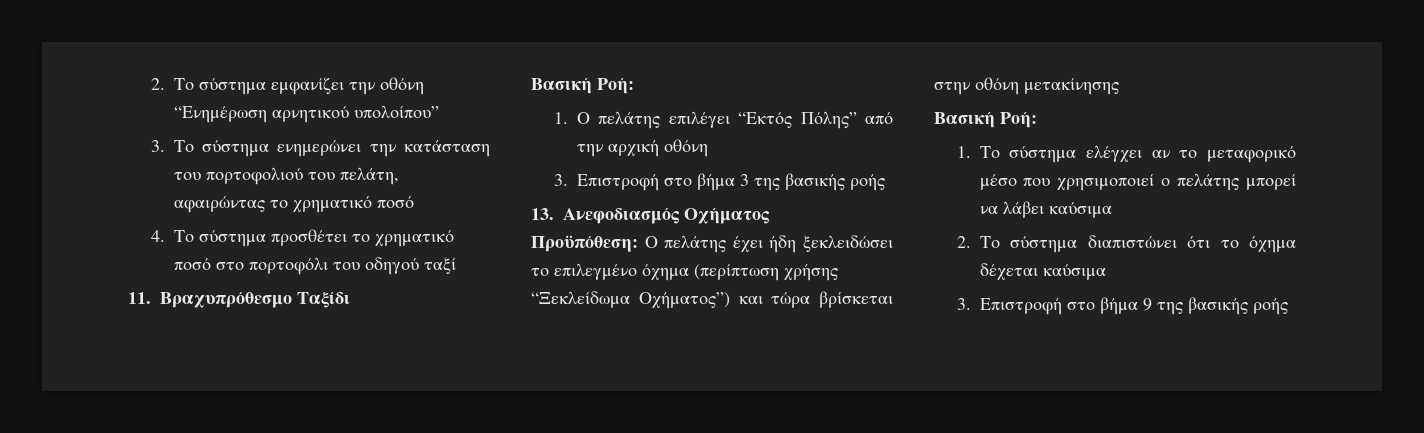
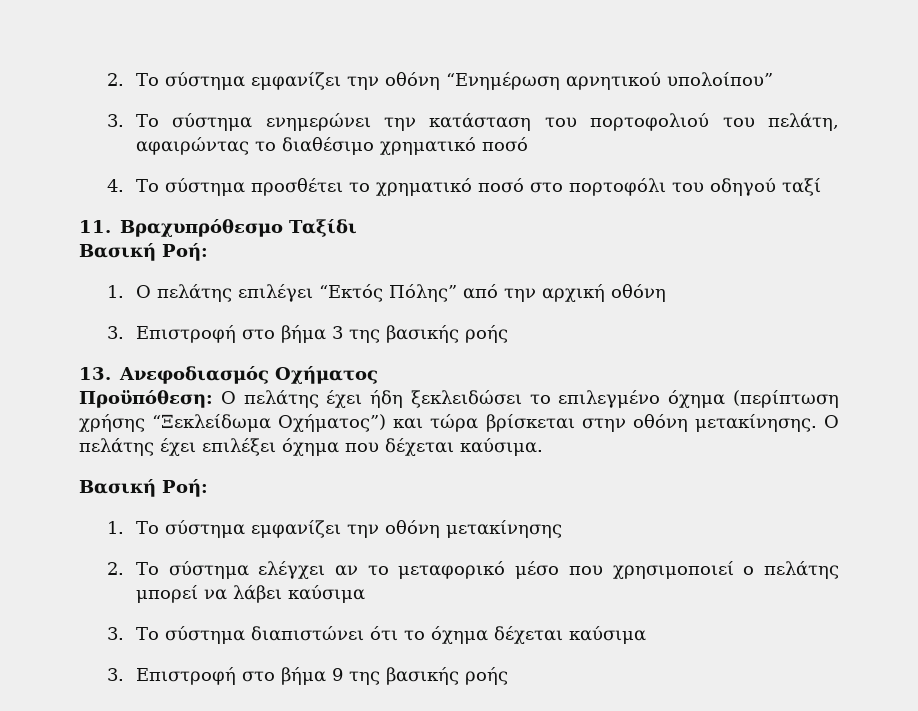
- 3. Το σύστημα ενημερώνει την κατάσταση του πορτοφολιού του πελάτη, αφαιρώντας το χρηματικό ποσό
+ 3. Το σύστημα ενημερώνει την κατάσταση του πορτοφολιού του πελάτη, αφαιρώντας το διαθέσιμο χρηματικό ποσό
- Προϋπόθεση: Ο πελάτης έχει ήδη ξεκλειδώσει το επιλεγμένο όχημα (περίπτωση χρήσης “Ξεκλείδωμα Οχήματος”) και τώρα βρίσκεται στην οθόνη μετακίνησης
+ Προϋπόθεση: Ο πελάτης έχει ήδη ξεκλειδώσει το επιλεγμένο όχημα (περίπτωση χρήσης “Ξεκλείδωμα Οχήματος”) και τώρα βρίσκεται στην οθόνη μετακίνησης. Ο πελάτης έχει επιλέξει όχημα που δέχεται καύσιμα.
  Βασική Ροή:
- 1. Το σύστημα ελέγχει αν το μεταφορικό μέσο που χρησιμοποιεί ο πελάτης μπορεί να λάβει καύσιμα
+ 1. Το σύστημα εμφανίζει την οθόνη μετακίνησης
+ 2. Το σύστημα ελέγχει αν το μεταφορικό μέσο που χρησιμοποιεί ο πελάτης μπορεί να λάβει καύσιμα
- 2. Το σύστημα διαπιστώνει ότι το όχημα δέχεται καύσιμα
+ 3. Το σύστημα διαπιστώνει ότι το όχημα δέχεται καύσιμα

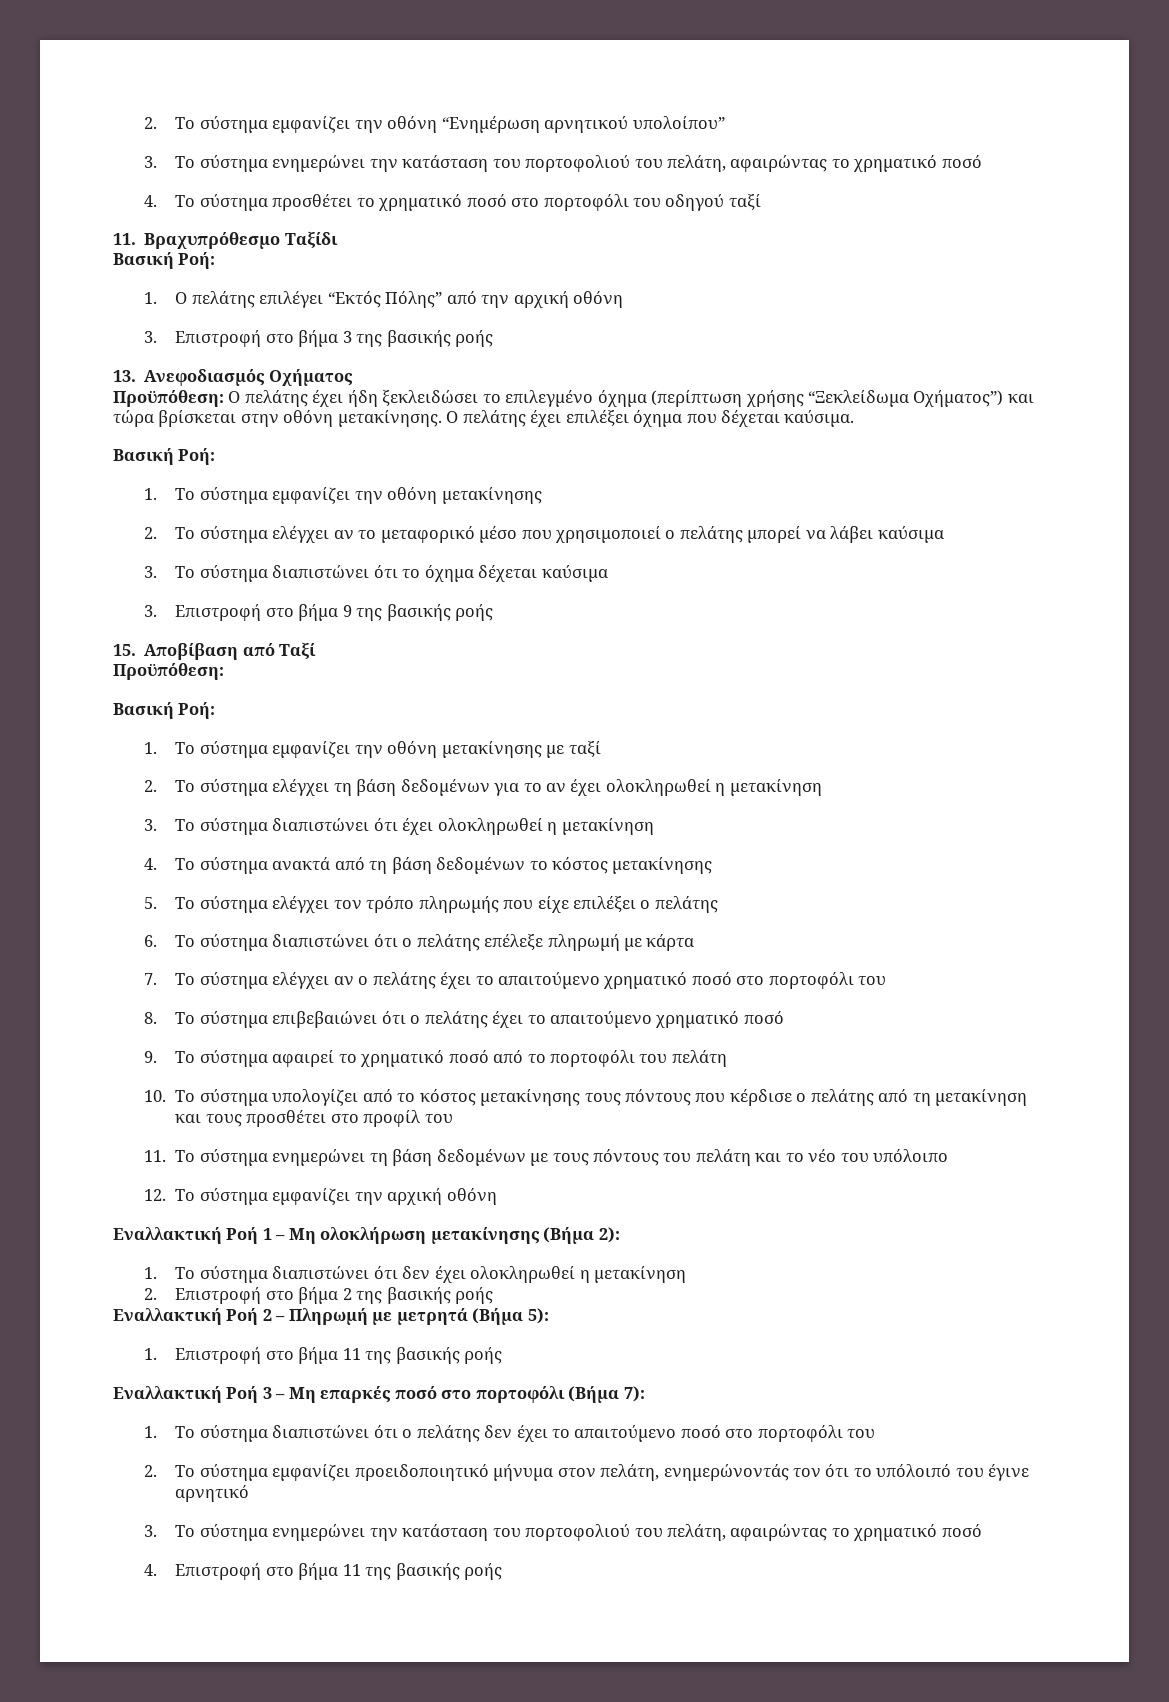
  2. Το σύστημα εμφανίζει την οθόνη “Ενημέρωση αρνητικού υπολοίπου”
- 3. Το σύστημα ενημερώνει την κατάσταση του πορτοφολιού του πελάτη, αφαιρώντας το διαθέσιμο χρηματικό ποσό
+ 3. Το σύστημα ενημερώνει την κατάσταση του πορτοφολιού του πελάτη, αφαιρώντας το χρηματικό ποσό
+ 15. Αποβίβαση από Ταξί
+ Προϋπόθεση:
+ Βασική Ροή:
+ 1. Το σύστημα εμφανίζει την οθόνη μετακίνησης με ταξί
+ 2. Το σύστημα ελέγχει τη βάση δεδομένων για το αν έχει ολοκληρωθεί η μετακίνηση
+ 3. Το σύστημα διαπιστώνει ότι έχει ολοκληρωθεί η μετακίνηση
+ 4. Το σύστημα ανακτά από τη βάση δεδομένων το κόστος μετακίνησης
+ 5. Το σύστημα ελέγχει τον τρόπο πληρωμής που είχε επιλέξει ο πελάτης
+ 6. Το σύστημα διαπιστώνει ότι ο πελάτης επέλεξε πληρωμή με κάρτα
+ 7. Το σύστημα ελέγχει αν ο πελάτης έχει το απαιτούμενο χρηματικό ποσό στο πορτοφόλι του
+ 8. Το σύστημα επιβεβαιώνει ότι ο πελάτης έχει το απαιτούμενο χρηματικό ποσό
+ 9. Το σύστημα αφαιρεί το χρηματικό ποσό από το πορτοφόλι του πελάτη
+ 10. Το σύστημα υπολογίζει από το κόστος μετακίνησης τους πόντους που κέρδισε ο πελάτης από τη μετακίνηση και τους προσθέτει στο προφίλ του
+ 11. Το σύστημα ενημερώνει τη βάση δεδομένων με τους πόντους του πελάτη και το νέο του υπόλοιπο
+ 12. Το σύστημα εμφανίζει την αρχική οθόνη
+ Εναλλακτική Ροή 1 – Μη ολοκλήρωση μετακίνησης (Βήμα 2):
+ 1. Το σύστημα διαπιστώνει ότι δεν έχει ολοκληρωθεί η μετακίνηση
+ 2. Επιστροφή στο βήμα 2 της βασικής ροής
+ Εναλλακτική Ροή 2 – Πληρωμή με μετρητά (Βήμα 5):
+ 1. Επιστροφή στο βήμα 11 της βασικής ροής
+ Εναλλακτική Ροή 3 – Μη επαρκές ποσό στο πορτοφόλι (Βήμα 7):
+ 1. Το σύστημα διαπιστώνει ότι ο πελάτης δεν έχει το απαιτούμενο ποσό στο πορτοφόλι του
+ 2. Το σύστημα εμφανίζει προειδοποιητικό μήνυμα στον πελάτη, ενημερώνοντάς τον ότι το υπόλοιπό του έγινε αρνητικό
+ 3. Το σύστημα ενημερώνει την κατάσταση του πορτοφολιού του πελάτη, αφαιρώντας το χρηματικό ποσό
+ 4. Επιστροφή στο βήμα 11 της βασικής ροής

